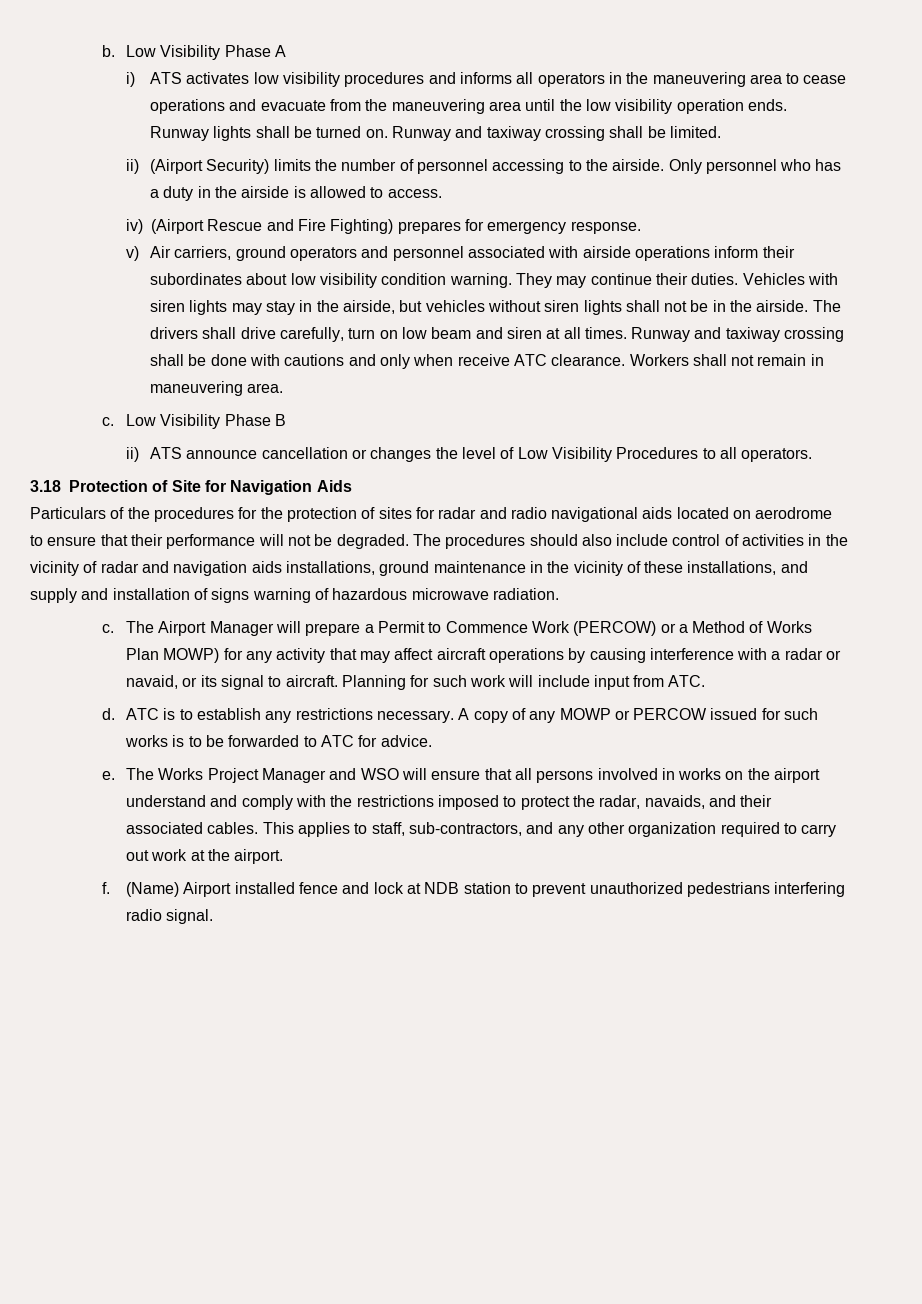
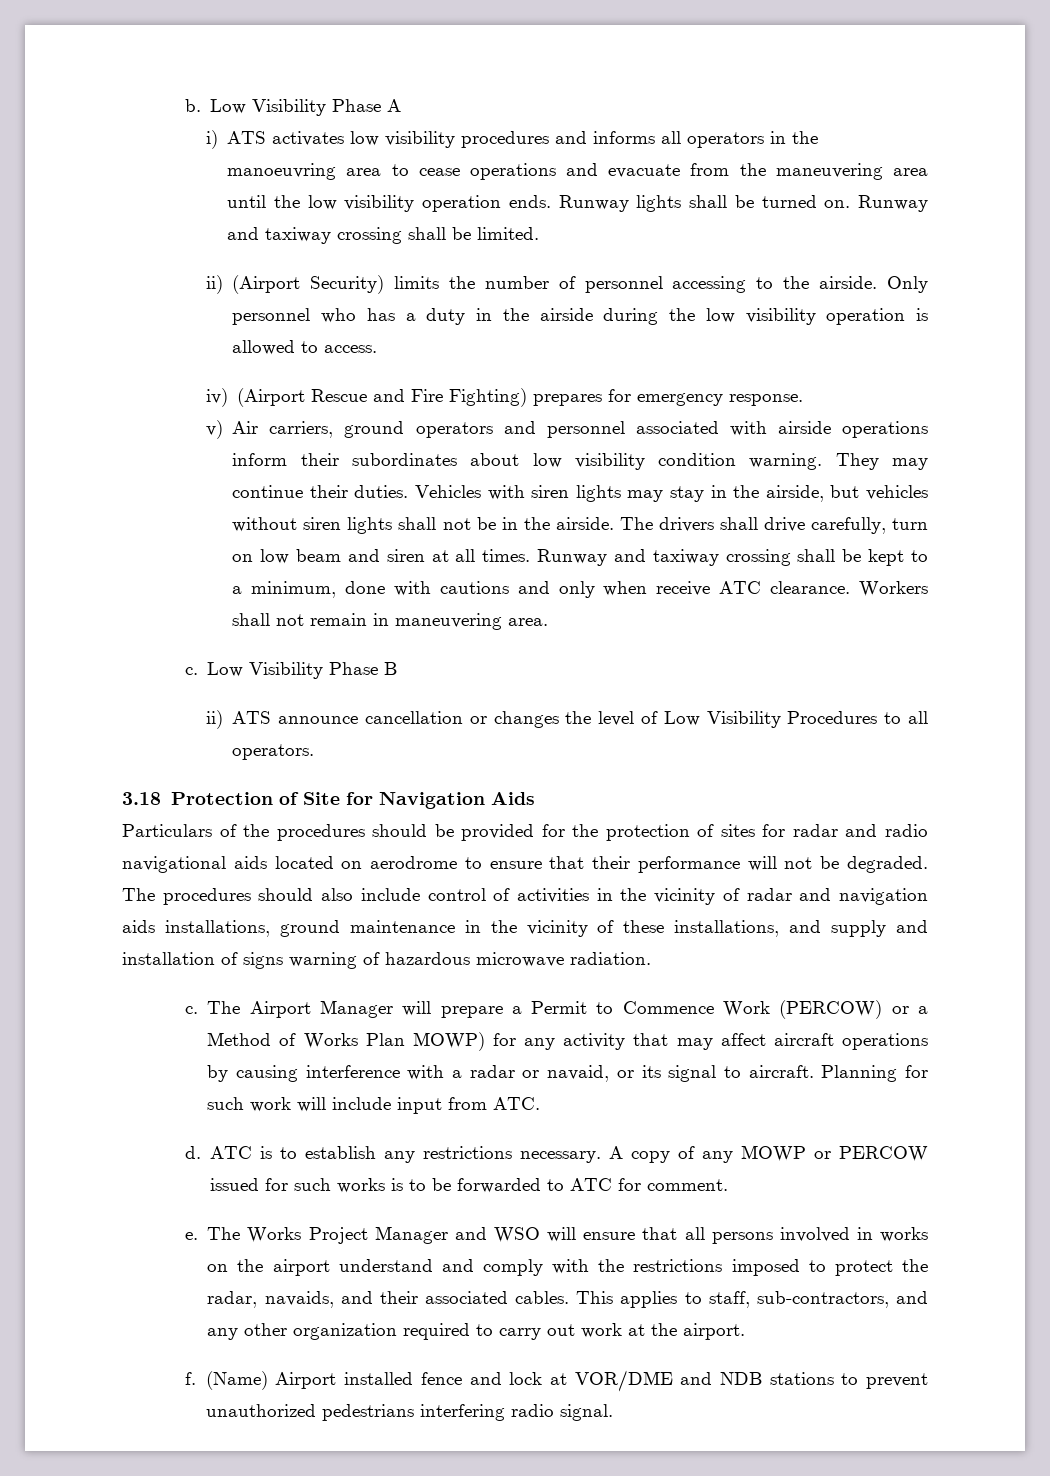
- i) ATS activates low visibility procedures and informs all operators in the maneuvering area to cease operations and evacuate from the maneuvering area until the low visibility operation ends.
+ i) ATS activates low visibility procedures and informs all operators in the manoeuvring area to cease operations and evacuate from the maneuvering area until the low visibility operation ends.
- Only personnel who has a duty in the airside is allowed to access.
+ Only personnel who has a duty in the airside during the low visibility operation is allowed to access.
- Runway and taxiway crossing shall be done with cautions and only when receive ATC clearance.
+ Runway and taxiway crossing shall be kept to a minimum, done with cautions and only when receive ATC clearance.
- Particulars of the procedures for the protection of sites for radar and radio navigational aids located on aerodrome to ensure that their performance will not be degraded.
+ Particulars of the procedures should be provided for the protection of sites for radar and radio navigational aids located on aerodrome to ensure that their performance will not be degraded.
- A copy of any MOWP or PERCOW issued for such works is to be forwarded to ATC for advice.
+ A copy of any MOWP or PERCOW issued for such works is to be forwarded to ATC for comment.
- (Name) Airport installed fence and lock at NDB station to prevent unauthorized pedestrians interfering radio signal.
+ (Name) Airport installed fence and lock at VOR/DME and NDB stations to prevent unauthorized pedestrians interfering radio signal.

